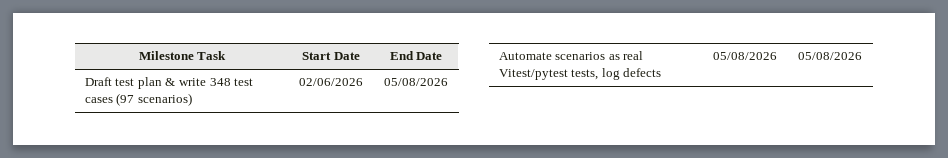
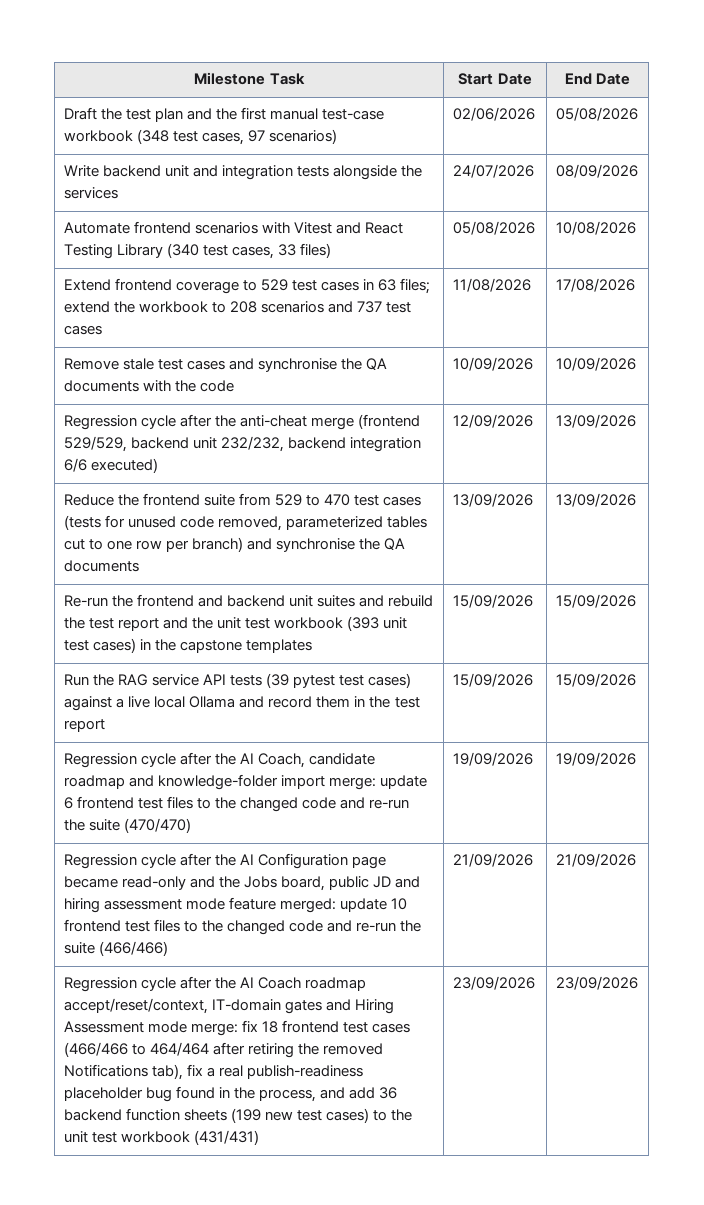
- Draft test plan & write 348 test cases (97 scenarios) | 02/06/2026 | 05/08/2026
- Automate scenarios as real Vitest/pytest tests, log defects | 05/08/2026 | 05/08/2026
+ Draft the test plan and the first manual test-case workbook (348 test cases, 97 scenarios) | 02/06/2026 | 05/08/2026
+ Write backend unit and integration tests alongside the services | 24/07/2026 | 08/09/2026
+ Automate frontend scenarios with Vitest and React Testing Library (340 test cases, 33 files) | 05/08/2026 | 10/08/2026
+ Extend frontend coverage to 529 test cases in 63 files; extend the workbook to 208 scenarios and 737 test cases | 11/08/2026 | 17/08/2026
+ Remove stale test cases and synchronise the QA documents with the code | 10/09/2026 | 10/09/2026
+ Regression cycle after the anti-cheat merge (frontend 529/529, backend unit 232/232, backend integration 6/6 executed) | 12/09/2026 | 13/09/2026
+ Reduce the frontend suite from 529 to 470 test cases (tests for unused code removed, parameterized tables cut to one row per branch) and synchronise the QA documents | 13/09/2026 | 13/09/2026
+ Re-run the frontend and backend unit suites and rebuild the test report and the unit test workbook (393 unit test cases) in the capstone templates | 15/09/2026 | 15/09/2026
+ Run the RAG service API tests (39 pytest test cases) against a live local Ollama and record them in the test report | 15/09/2026 | 15/09/2026
+ Regression cycle after the AI Coach, candidate roadmap and knowledge-folder import merge: update 6 frontend test files to the changed code and re-run the suite (470/470) | 19/09/2026 | 19/09/2026
+ Regression cycle after the AI Configuration page became read-only and the Jobs board, public JD and hiring assessment mode feature merged: update 10 frontend test files to the changed code and re-run the suite (466/466) | 21/09/2026 | 21/09/2026
+ Regression cycle after the AI Coach roadmap accept/reset/context, IT-domain gates and Hiring Assessment mode merge: fix 18 frontend test cases (466/466 to 464/464 after retiring the removed Notifications tab), fix a real publish-readiness placeholder bug found in the process, and add 36 backend function sheets (199 new test cases) to the unit test workbook (431/431) | 23/09/2026 | 23/09/2026

